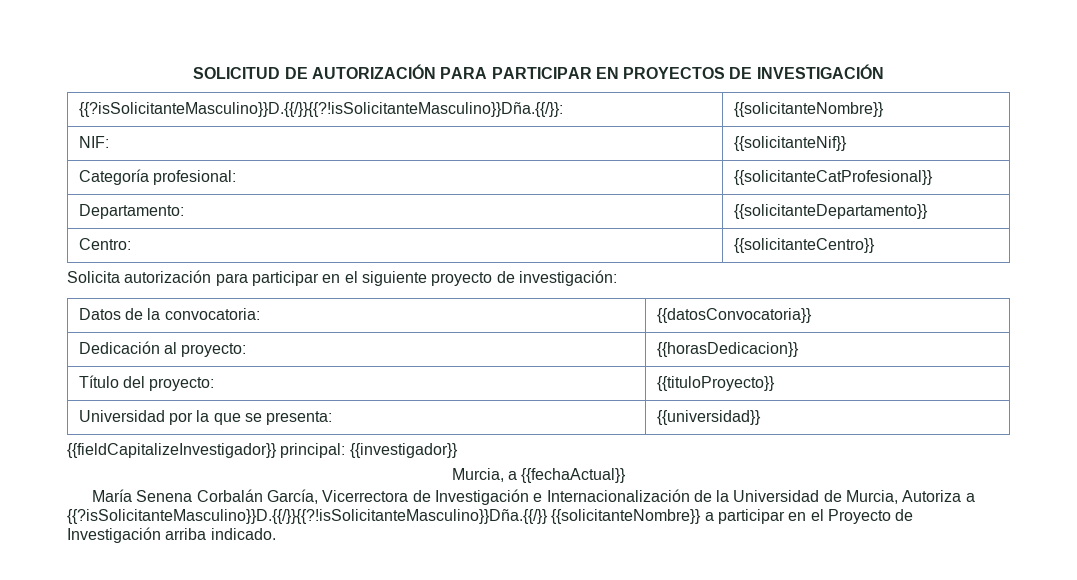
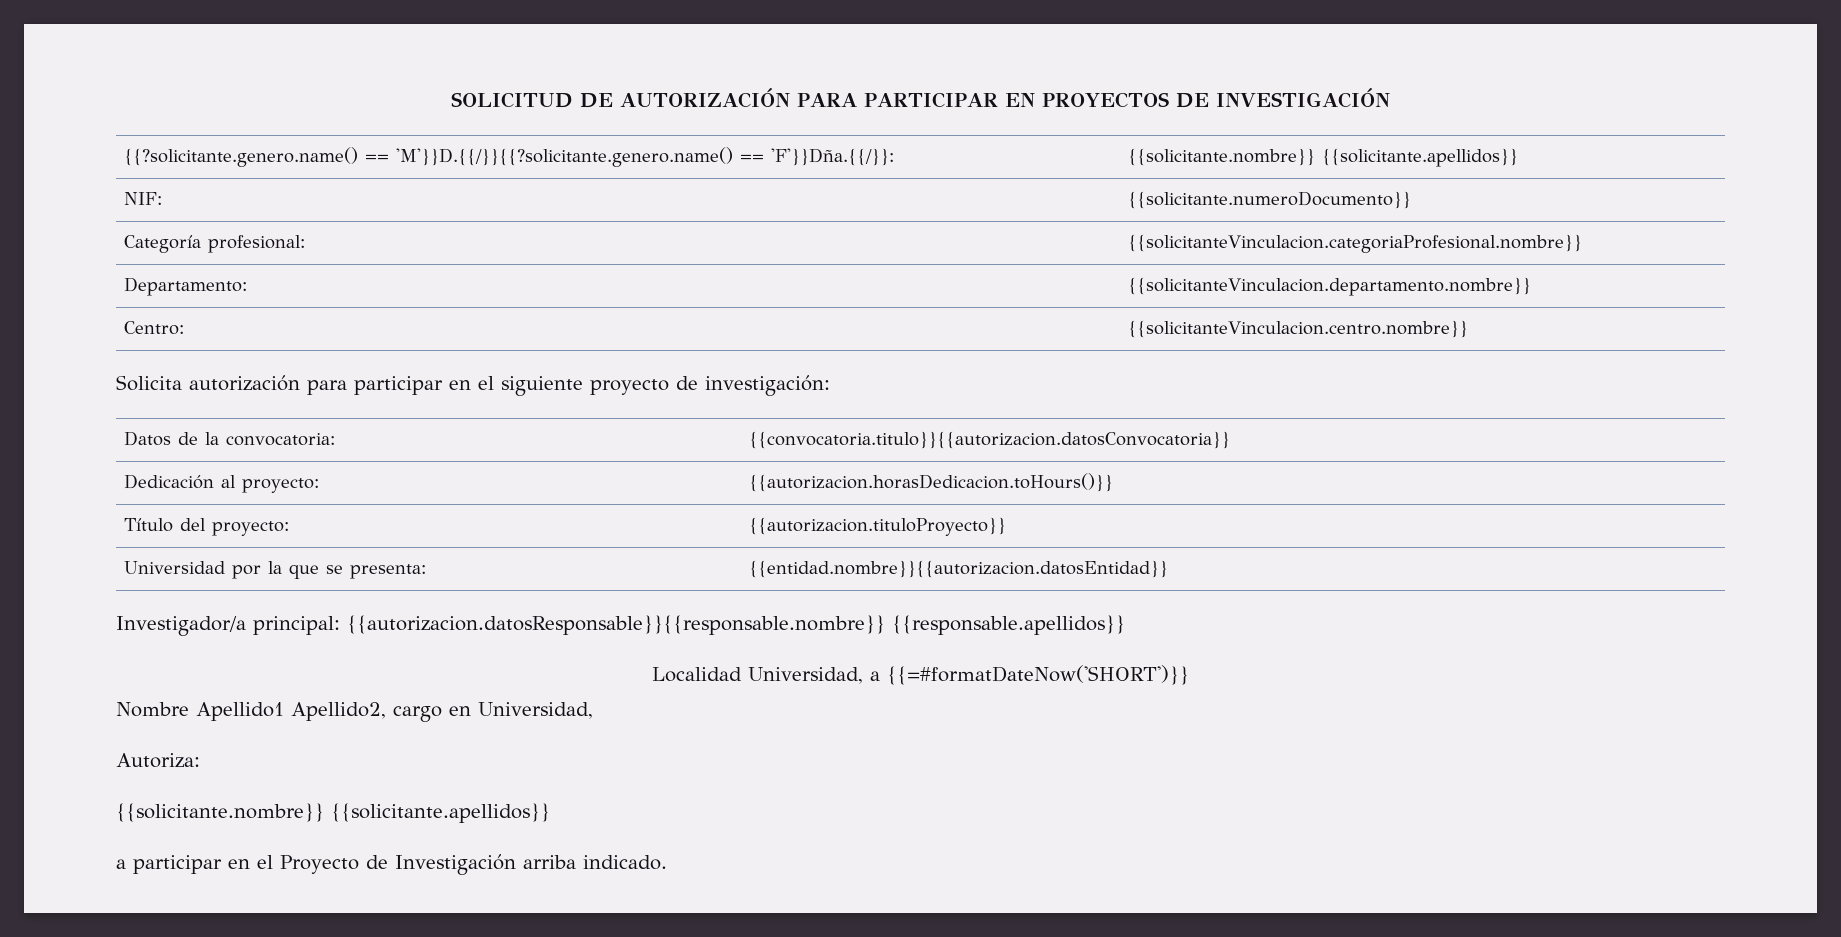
- {{?isSolicitanteMasculino}}D.{{/}}{{?!isSolicitanteMasculino}}Dña.{{/}}: | {{solicitanteNombre}}
+ {{?solicitante.genero.name() == 'M'}}D.{{/}}{{?solicitante.genero.name() == 'F'}}Dña.{{/}}: | {{solicitante.nombre}} {{solicitante.apellidos}}
- NIF: | {{solicitanteNif}}
+ NIF: | {{solicitante.numeroDocumento}}
- Categoría profesional: | {{solicitanteCatProfesional}}
+ Categoría profesional: | {{solicitanteVinculacion.categoriaProfesional.nombre}}
- Departamento: | {{solicitanteDepartamento}}
+ Departamento: | {{solicitanteVinculacion.departamento.nombre}}
- Centro: | {{solicitanteCentro}}
+ Centro: | {{solicitanteVinculacion.centro.nombre}}
- Datos de la convocatoria: | {{datosConvocatoria}}
+ Datos de la convocatoria: | {{convocatoria.titulo}}{{autorizacion.datosConvocatoria}}
- Dedicación al proyecto: | {{horasDedicacion}}
+ Dedicación al proyecto: | {{autorizacion.horasDedicacion.toHours()}}
- Título del proyecto: | {{tituloProyecto}}
+ Título del proyecto: | {{autorizacion.tituloProyecto}}
- Universidad por la que se presenta: | {{universidad}}
- {{fieldCapitalizeInvestigador}} principal: {{investigador}}
- Murcia, a {{fechaActual}}
- María Senena Corbalán García, Vicerrectora de Investigación e Internacionalización de la Universidad de Murcia, Autoriza a {{?isSolicitanteMasculino}}D.{{/}}{{?!isSolicitanteMasculino}}Dña.{{/}} {{solicitanteNombre}} a participar en el Proyecto de Investigación arriba indicado.
+ Universidad por la que se presenta: | {{entidad.nombre}}{{autorizacion.datosEntidad}}
+ Investigador/a principal: {{autorizacion.datosResponsable}}{{responsable.nombre}} {{responsable.apellidos}}
+ Localidad Universidad, a {{=#formatDateNow('SHORT')}}
+ Nombre Apellido1 Apellido2, cargo en Universidad,
+ Autoriza:
+ {{solicitante.nombre}} {{solicitante.apellidos}}
+ a participar en el Proyecto de Investigación arriba indicado.

